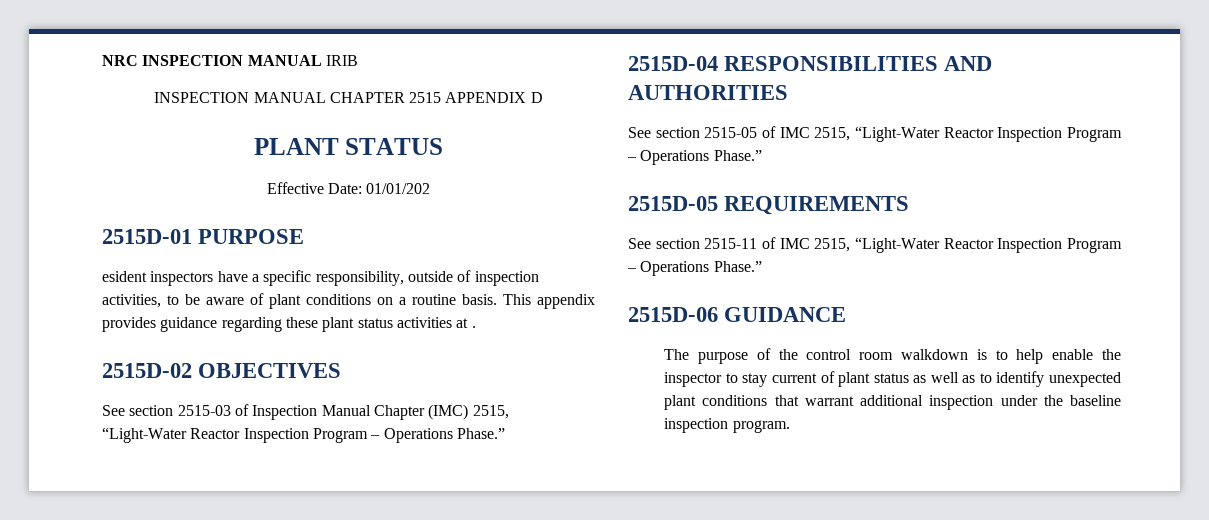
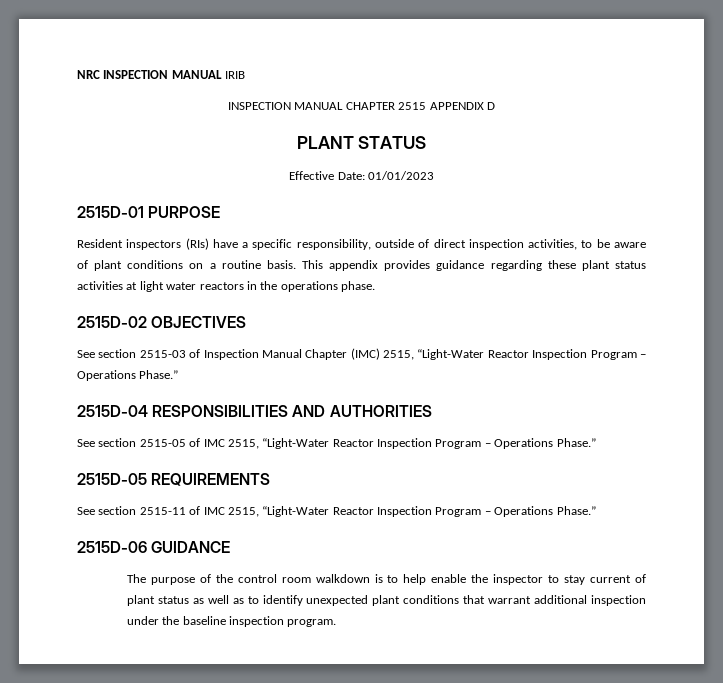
- Effective Date: 01/01/202
+ Effective Date: 01/01/2023
- esident inspectors have a specific responsibility, outside of inspection activities, to be aware of plant conditions on a routine basis.
+ Resident inspectors (RIs) have a specific responsibility, outside of direct inspection activities, to be aware of plant conditions on a routine basis.
- This appendix provides guidance regarding these plant status activities at .
+ This appendix provides guidance regarding these plant status activities at light water reactors in the operations phase.

